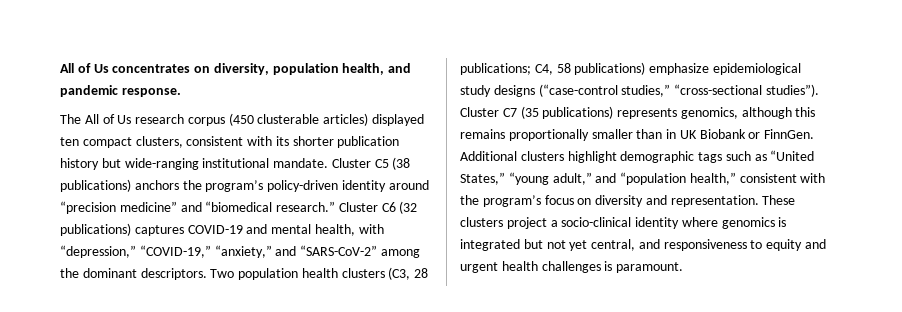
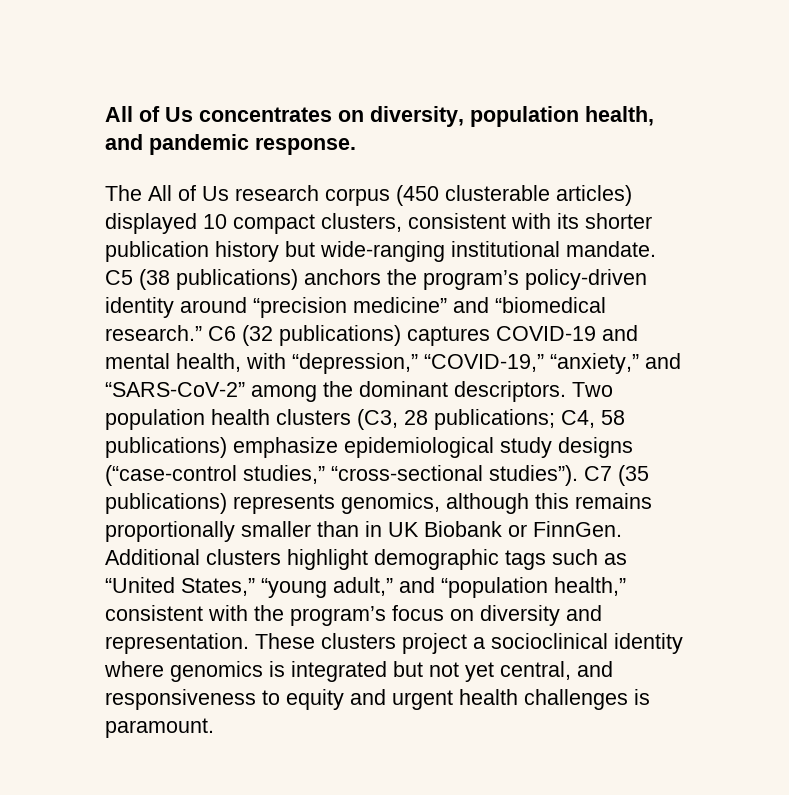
- The All of Us research corpus (450 clusterable articles) displayed ten compact clusters, consistent with its shorter publication history but wide-ranging institutional mandate.
+ The All of Us research corpus (450 clusterable articles) displayed 10 compact clusters, consistent with its shorter publication history but wide-ranging institutional mandate.
- Cluster C5 (38 publications) anchors the program’s policy-driven identity around “precision medicine” and “biomedical research.”
+ C5 (38 publications) anchors the program’s policy-driven identity around “precision medicine” and “biomedical research.”
- Cluster C6 (32 publications) captures COVID-19 and mental health, with “depression,” “COVID-19,” “anxiety,” and “SARS-CoV-2” among the dominant descriptors.
+ C6 (32 publications) captures COVID-19 and mental health, with “depression,” “COVID-19,” “anxiety,” and “SARS-CoV-2” among the dominant descriptors.
- Cluster C7 (35 publications) represents genomics, although this remains proportionally smaller than in UK Biobank or FinnGen.
+ C7 (35 publications) represents genomics, although this remains proportionally smaller than in UK Biobank or FinnGen.
- These clusters project a socio-clinical identity where genomics is integrated but not yet central, and responsiveness to equity and urgent health challenges is paramount.
+ These clusters project a socioclinical identity where genomics is integrated but not yet central, and responsiveness to equity and urgent health challenges is paramount.

